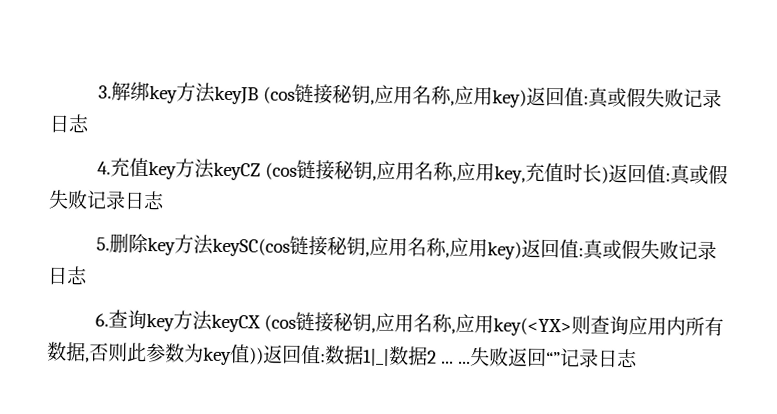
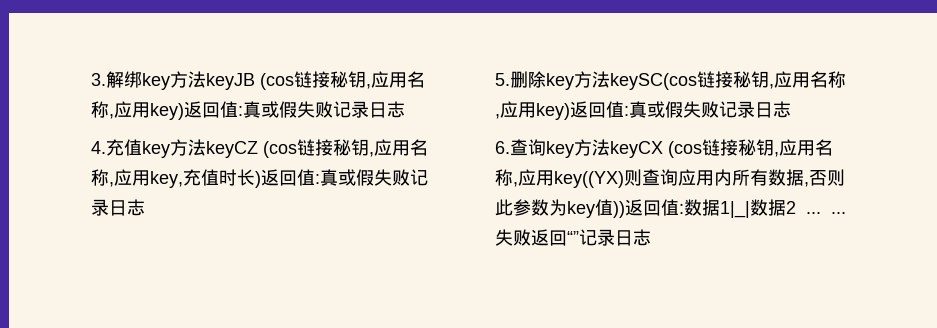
- 6.查询key方法keyCX (cos链接秘钥,应用名称,应用key(<YX>则查询应用内所有数据,否则此参数为key值))返回值:数据1|_|数据2 ... ...
+ 6.查询key方法keyCX (cos链接秘钥,应用名称,应用key((YX)则查询应用内所有数据,否则此参数为key值))返回值:数据1|_|数据2 ... ...

